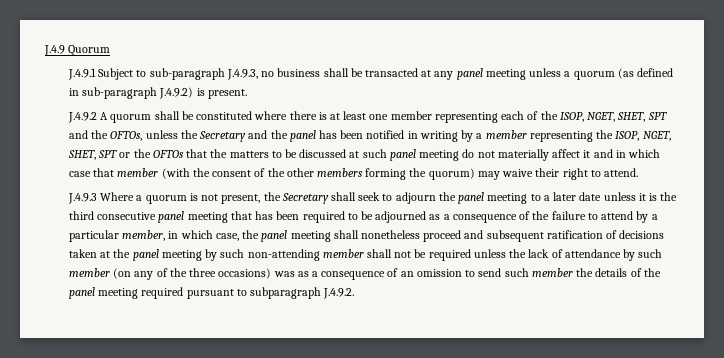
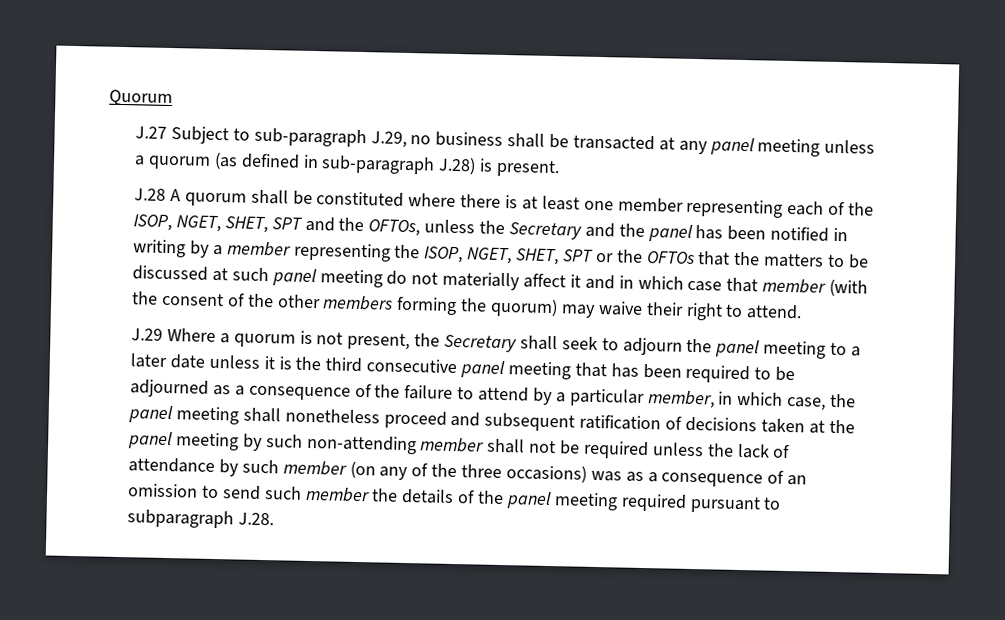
- J.4.9 Quorum
+ Quorum
- J.4.9.1 Subject to sub-paragraph J.4.9.3, no business shall be transacted at any panel meeting unless a quorum (as defined in sub-paragraph J.4.9.2) is present.
+ J.27 Subject to sub-paragraph J.29, no business shall be transacted at any panel meeting unless a quorum (as defined in sub-paragraph J.28) is present.
- J.4.9.2 A quorum shall be constituted where there is at least one member representing each of the ISOP, NGET, SHET, SPT and the OFTOs, unless the Secretary and the panel has been notified in writing by a member representing the ISOP, NGET, SHET, SPT or the OFTOs that the matters to be discussed at such panel meeting do not materially affect it and in which case that member (with the consent of the other members forming the quorum) may waive their right to attend.
+ J.28 A quorum shall be constituted where there is at least one member representing each of the ISOP, NGET, SHET, SPT and the OFTOs, unless the Secretary and the panel has been notified in writing by a member representing the ISOP, NGET, SHET, SPT or the OFTOs that the matters to be discussed at such panel meeting do not materially affect it and in which case that member (with the consent of the other members forming the quorum) may waive their right to attend.
- J.4.9.3 Where a quorum is not present, the Secretary shall seek to adjourn the panel meeting to a later date unless it is the third consecutive panel meeting that has been required to be adjourned as a consequence of the failure to attend by a particular member, in which case, the panel meeting shall nonetheless proceed and subsequent ratification of decisions taken at the panel meeting by such non-attending member shall not be required unless the lack of attendance by such member (on any of the three occasions) was as a consequence of an omission to send such member the details of the panel meeting required pursuant to subparagraph J.4.9.2.
+ J.29 Where a quorum is not present, the Secretary shall seek to adjourn the panel meeting to a later date unless it is the third consecutive panel meeting that has been required to be adjourned as a consequence of the failure to attend by a particular member, in which case, the panel meeting shall nonetheless proceed and subsequent ratification of decisions taken at the panel meeting by such non-attending member shall not be required unless the lack of attendance by such member (on any of the three occasions) was as a consequence of an omission to send such member the details of the panel meeting required pursuant to subparagraph J.28.

